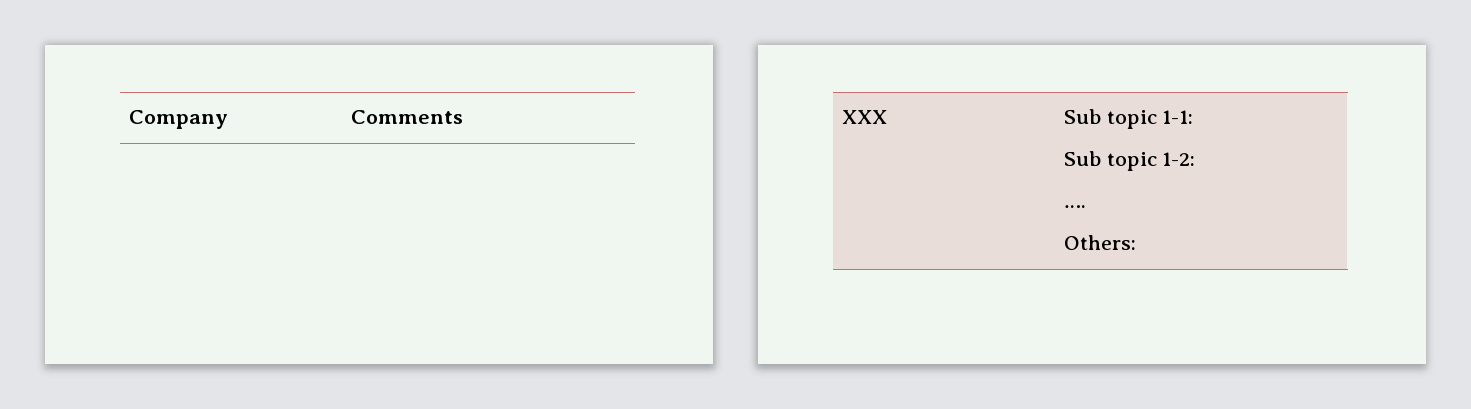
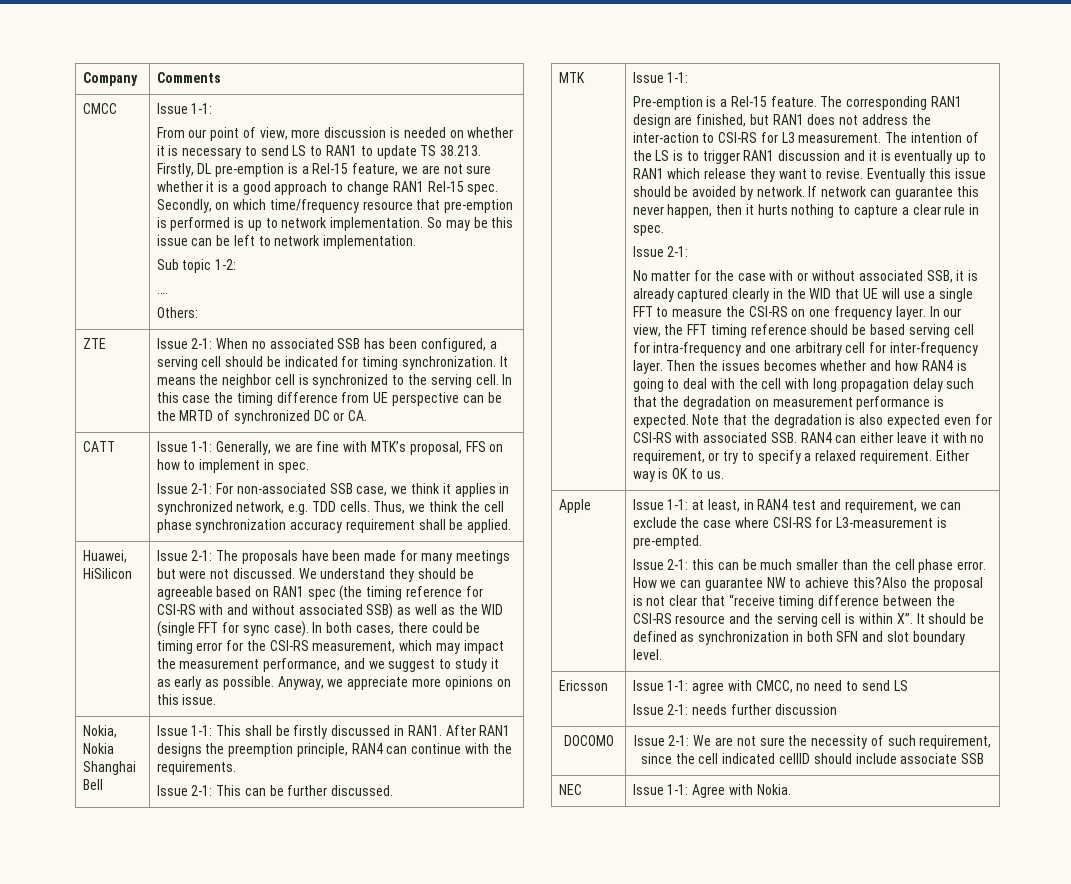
- XXX | Sub topic 1-1:
+ CMCC | Issue 1-1:
+ From our point of view, more discussion is needed on whether it is necessary to send LS to RAN1 to update TS 38.213. Firstly, DL pre-emption is a Rel-15 feature, we are not sure whether it is a good approach to change RAN1 Rel-15 spec. Secondly, on which time/frequency resource that pre-emption is performed is up to network implementation. So may be this issue can be left to network implementation.
+ ZTE | Issue 2-1: When no associated SSB has been configured, a serving cell should be indicated for timing synchronization. It means the neighbor cell is synchronized to the serving cell. In this case the timing difference from UE perspective can be the MRTD of synchronized DC or CA.
+ CATT | Issue 1-1: Generally, we are fine with MTK’s proposal, FFS on how to implement in spec.
+ Issue 2-1: For non-associated SSB case, we think it applies in synchronized network, e.g. TDD cells. Thus, we think the cell phase synchronization accuracy requirement shall be applied.
+ Huawei, HiSilicon | Issue 2-1: The proposals have been made for many meetings but were not discussed. We understand they should be agreeable based on RAN1 spec (the timing reference for CSI-RS with and without associated SSB) as well as the WID (single FFT for sync case). In both cases, there could be timing error for the CSI-RS measurement, which may impact the measurement performance, and we suggest to study it as early as possible. Anyway, we appreciate more opinions on this issue.
+ Nokia, Nokia Shanghai Bell | Issue 1-1: This shall be firstly discussed in RAN1. After RAN1 designs the preemption principle, RAN4 can continue with the requirements.
+ Issue 2-1: This can be further discussed.
+ MTK | Issue 1-1:
+ Pre-emption is a Rel-15 feature. The corresponding RAN1 design are finished, but RAN1 does not address the inter-action to CSI-RS for L3 measurement. The intention of the LS is to trigger RAN1 discussion and it is eventually up to RAN1 which release they want to revise. Eventually this issue should be avoided by network. If network can guarantee this never happen, then it hurts nothing to capture a clear rule in spec.
+ Issue 2-1:
+ No matter for the case with or without associated SSB, it is already captured clearly in the WID that UE will use a single FFT to measure the CSI-RS on one frequency layer. In our view, the FFT timing reference should be based serving cell for intra-frequency and one arbitrary cell for inter-frequency layer. Then the issues becomes whether and how RAN4 is going to deal with the cell with long propagation delay such that the degradation on measurement performance is expected. Note that the degradation is also expected even for CSI-RS with associated SSB. RAN4 can either leave it with no requirement, or try to specify a relaxed requirement. Either way is OK to us.
+ Apple | Issue 1-1: at least, in RAN4 test and requirement, we can exclude the case where CSI-RS for L3-measurement is pre-empted.
+ Issue 2-1: this can be much smaller than the cell phase error. How we can guarantee NW to achieve this?Also the proposal is not clear that “receive timing difference between the CSI-RS resource and the serving cell is within X”. It should be defined as synchronization in both SFN and slot boundary level.
+ Ericsson | Issue 1-1: agree with CMCC, no need to send LS
+ Issue 2-1: needs further discussion
+ DOCOMO | Issue 2-1: We are not sure the necessity of such requirement, since the cell indicated cellID should include associate SSB
+ NEC | Issue 1-1: Agree with Nokia.

